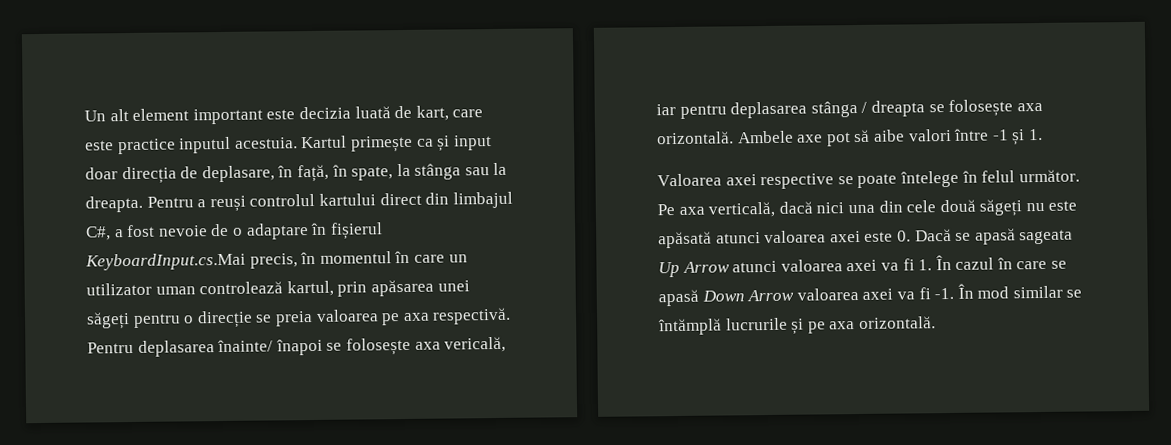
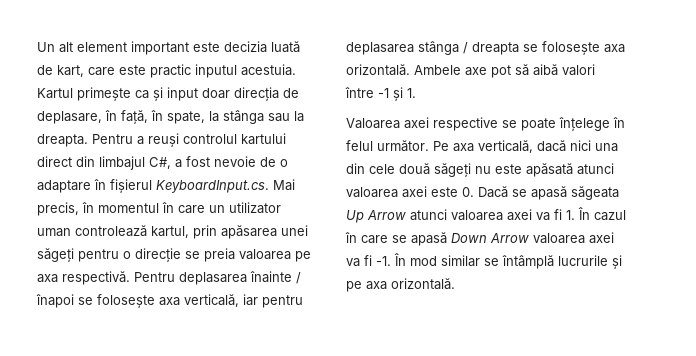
- Un alt element important este decizia luată de kart, care este practice inputul acestuia.
+ Un alt element important este decizia luată de kart, care este practic inputul acestuia.
- Pentru a reuși controlul kartului direct din limbajul C#, a fost nevoie de o adaptare în fișierul KeyboardInput.cs.Mai precis, în momentul în care un utilizator uman controlează kartul, prin apăsarea unei săgeți pentru o direcție se preia valoarea pe axa respectivă.
+ Pentru a reuși controlul kartului direct din limbajul C#, a fost nevoie de o adaptare în fișierul KeyboardInput.cs. Mai precis, în momentul în care un utilizator uman controlează kartul, prin apăsarea unei săgeți pentru o direcție se preia valoarea pe axa respectivă.
- Pentru deplasarea înainte/ înapoi se folosește axa vericală, iar pentru deplasarea stânga / dreapta se folosește axa orizontală.
+ Pentru deplasarea înainte / înapoi se folosește axa verticală, iar pentru deplasarea stânga / dreapta se folosește axa orizontală.
- Ambele axe pot să aibe valori între -1 și 1.
+ Ambele axe pot să aibă valori între -1 și 1.
- Valoarea axei respective se poate întelege în felul următor.
+ Valoarea axei respective se poate înțelege în felul următor.
- Pe axa verticală, dacă nici una din cele două săgeți nu este apăsată atunci valoarea axei este 0. Dacă se apasă sageata Up Arrow atunci valoarea axei va fi 1. În cazul în care se apasă Down Arrow valoarea axei va fi -1.
+ Pe axa verticală, dacă nici una din cele două săgeți nu este apăsată atunci valoarea axei este 0. Dacă se apasă săgeata Up Arrow atunci valoarea axei va fi 1. În cazul în care se apasă Down Arrow valoarea axei va fi -1.
- În mod similar se întămplă lucrurile și pe axa orizontală.
+ În mod similar se întâmplă lucrurile și pe axa orizontală.

